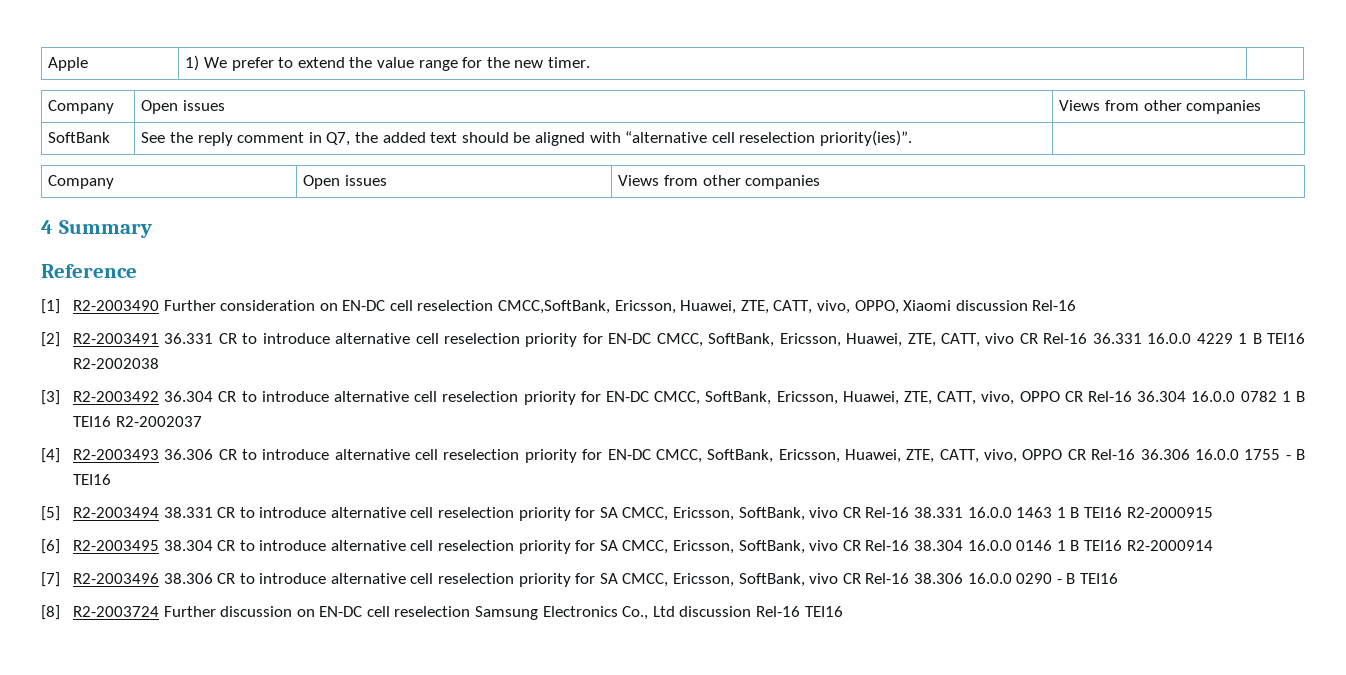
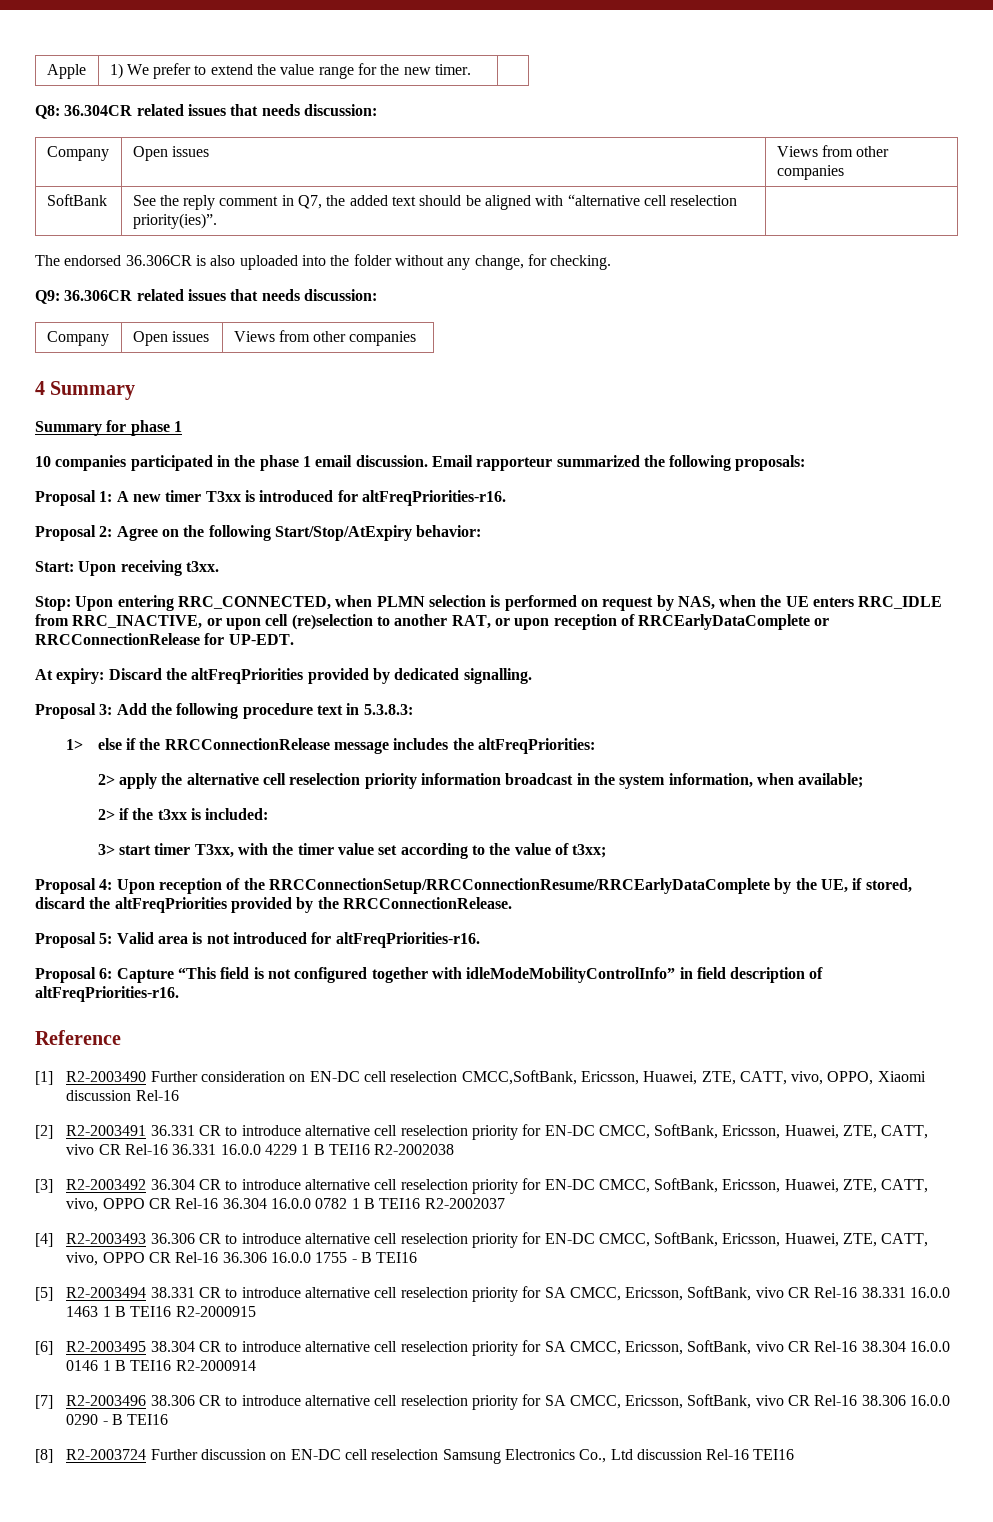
+ Q8: 36.304CR related issues that needs discussion:
+ The endorsed 36.306CR is also uploaded into the folder without any change, for checking.
+ Q9: 36.306CR related issues that needs discussion:
+ Summary for phase 1
+ 10 companies participated in the phase 1 email discussion. Email rapporteur summarized the following proposals:
+ Proposal 1: A new timer T3xx is introduced for altFreqPriorities-r16.
+ Proposal 2: Agree on the following Start/Stop/AtExpiry behavior:
+ Start: Upon receiving t3xx.
+ Stop: Upon entering RRC_CONNECTED, when PLMN selection is performed on request by NAS, when the UE enters RRC_IDLE from RRC_INACTIVE, or upon cell (re)selection to another RAT, or upon reception of RRCEarlyDataComplete or RRCConnectionRelease for UP-EDT.
+ At expiry: Discard the altFreqPriorities provided by dedicated signalling.
+ Proposal 3: Add the following procedure text in 5.3.8.3:
+ 1> else if the RRCConnectionRelease message includes the altFreqPriorities:
+ 2> apply the alternative cell reselection priority information broadcast in the system information, when available;
+ 2> if the t3xx is included:
+ 3> start timer T3xx, with the timer value set according to the value of t3xx;
+ Proposal 4: Upon reception of the RRCConnectionSetup/RRCConnectionResume/RRCEarlyDataComplete by the UE, if stored, discard the altFreqPriorities provided by the RRCConnectionRelease.
+ Proposal 5: Valid area is not introduced for altFreqPriorities-r16.
+ Proposal 6: Capture “This field is not configured together with idleModeMobilityControlInfo” in field description of altFreqPriorities-r16.

